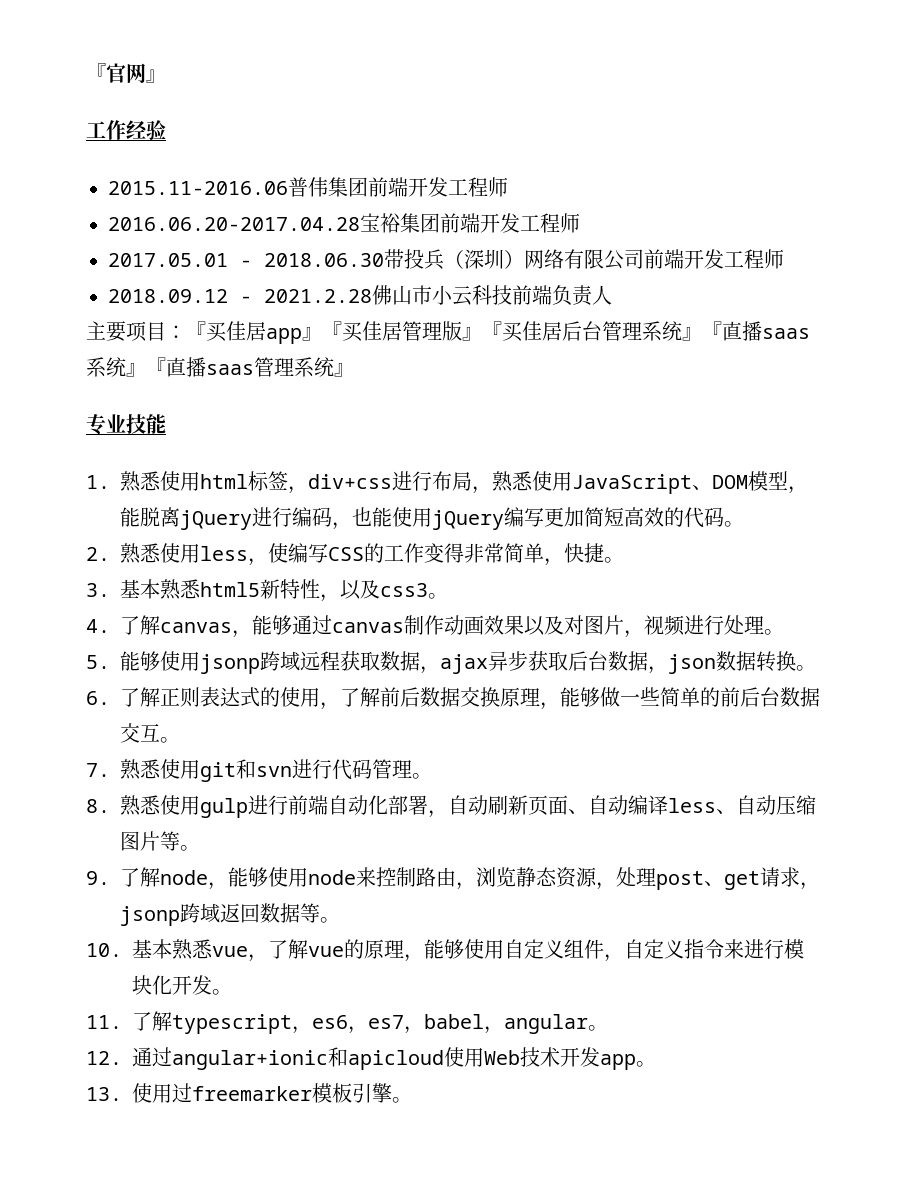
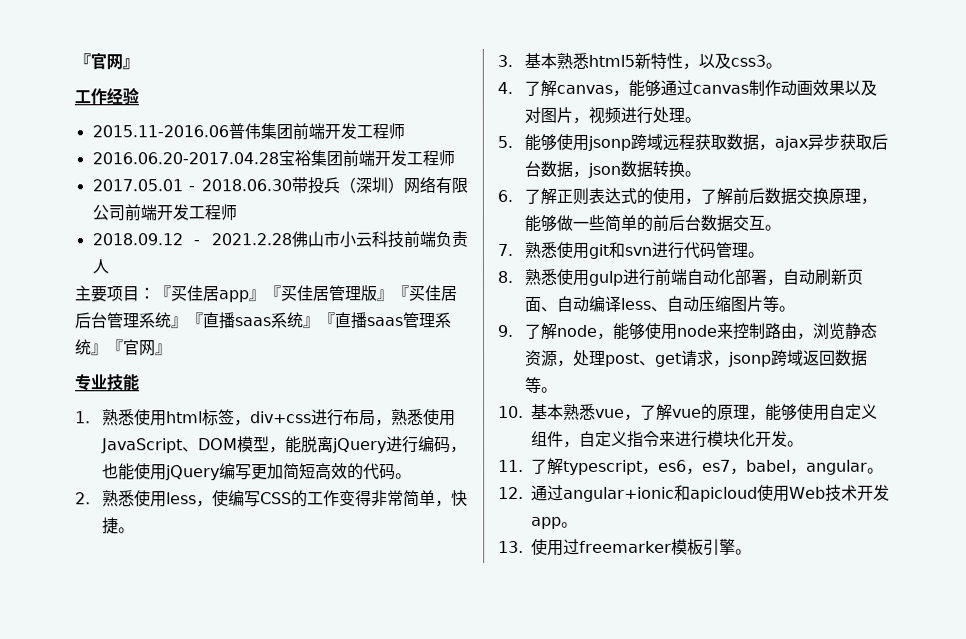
- 主要项目：『买佳居app』『买佳居管理版』『买佳居后台管理系统』『直播saas系统』『直播saas管理系统』
+ 主要项目：『买佳居app』『买佳居管理版』『买佳居后台管理系统』『直播saas系统』『直播saas管理系统』『官网』

